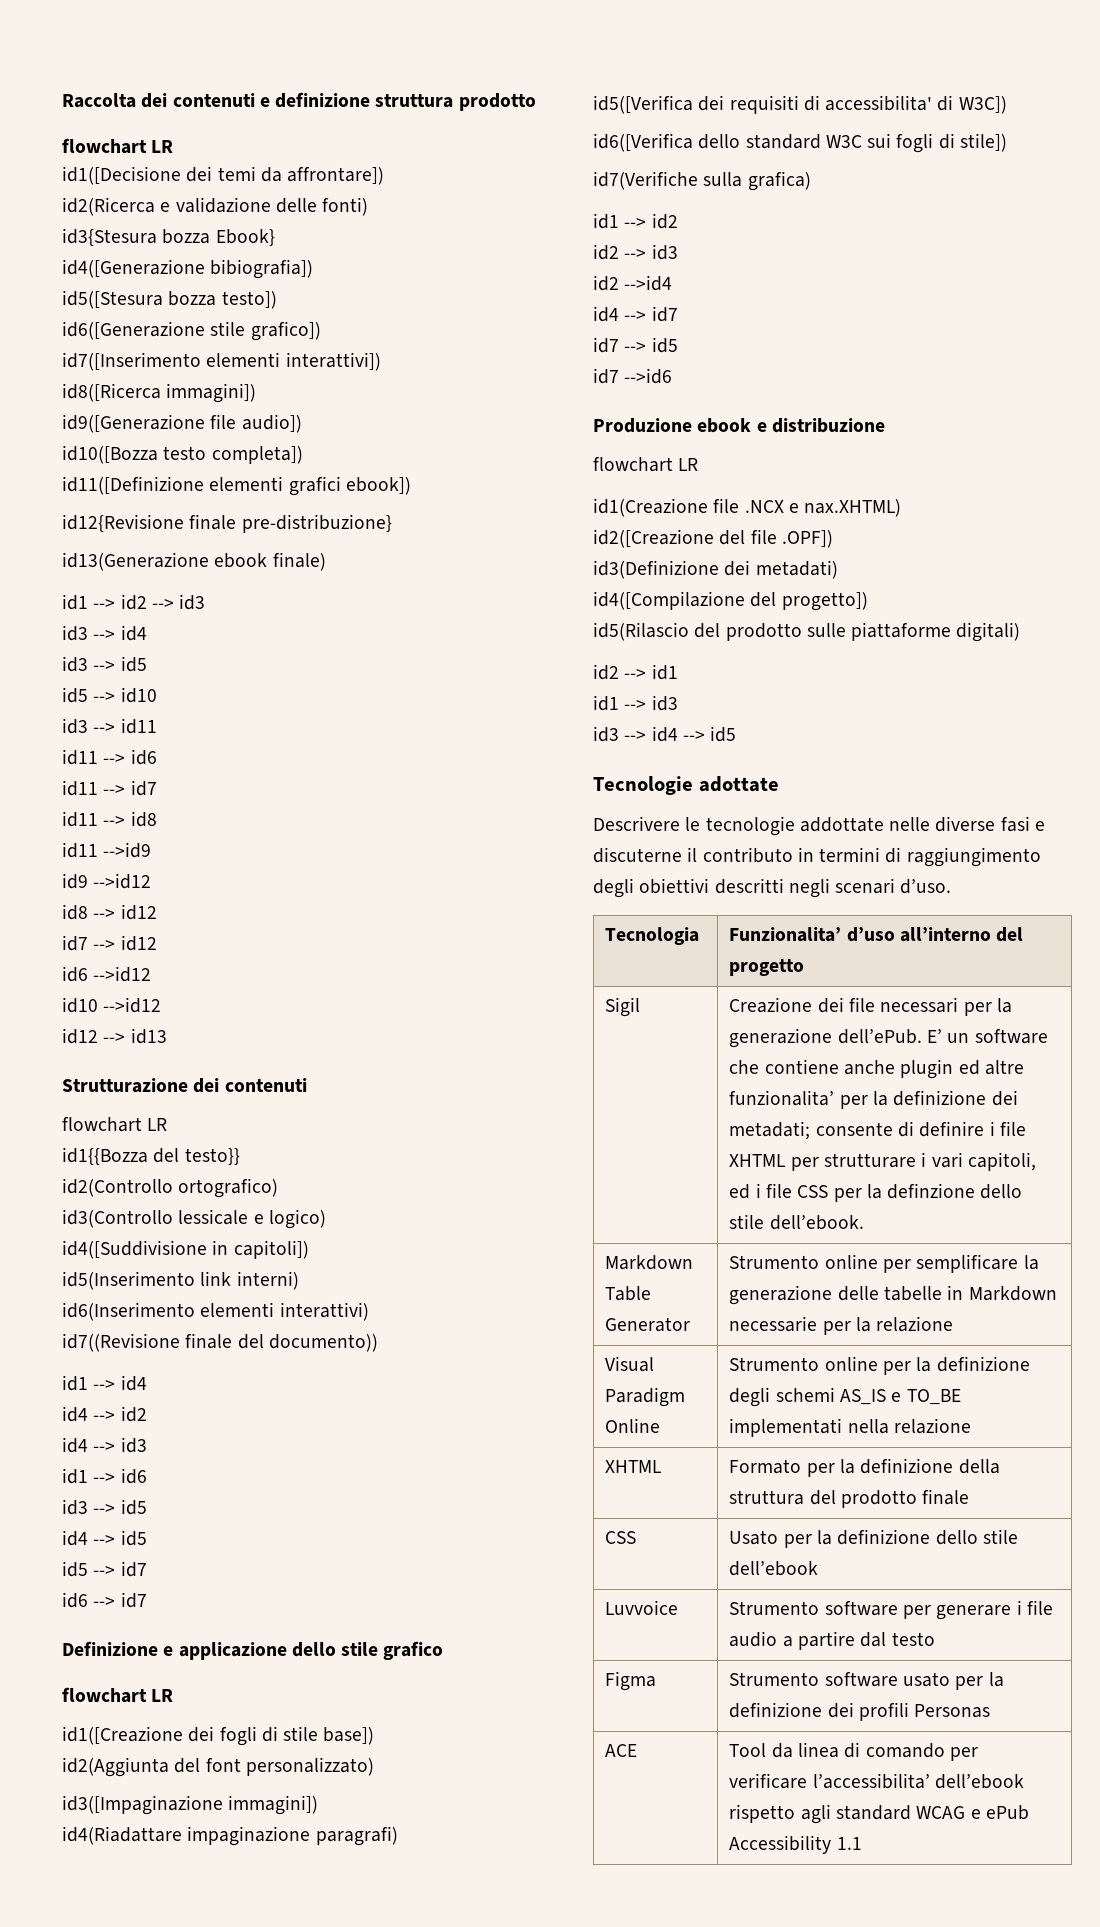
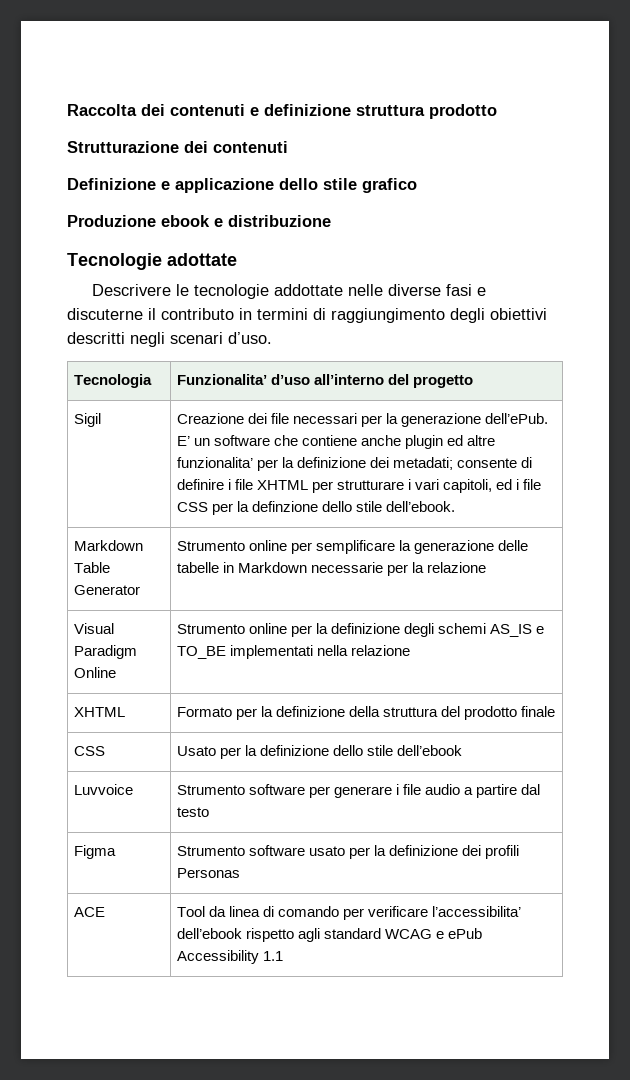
  Raccolta dei contenuti e definizione struttura prodotto
- flowchart LR
- id1([Decisione dei temi da affrontare])
- id2(Ricerca e validazione delle fonti)
- id3{Stesura bozza Ebook}
- id4([Generazione bibiografia])
- id5([Stesura bozza testo])
- id6([Generazione stile grafico])
- id7([Inserimento elementi interattivi])
- id8([Ricerca immagini])
- id9([Generazione file audio])
- id10([Bozza testo completa])
- id11([Definizione elementi grafici ebook])
- id12{Revisione finale pre-distribuzione}
- id13(Generazione ebook finale)
- id1 --> id2 --> id3
- id3 --> id4
- id3 --> id5
- id5 --> id10
- id3 --> id11
- id11 --> id6
- id11 --> id7
- id11 --> id8
- id11 -->id9
- id9 -->id12
- id8 --> id12
- id7 --> id12
- id6 -->id12
- id10 -->id12
- id12 --> id13
  Strutturazione dei contenuti
- flowchart LR
- id1{{Bozza del testo}}
- id2(Controllo ortografico)
- id3(Controllo lessicale e logico)
- id4([Suddivisione in capitoli])
- id5(Inserimento link interni)
- id6(Inserimento elementi interattivi)
- id7((Revisione finale del documento))
- id1 --> id4
- id4 --> id2
- id4 --> id3
- id1 --> id6
- id3 --> id5
- id4 --> id5
- id5 --> id7
- id6 --> id7
  Definizione e applicazione dello stile grafico
- flowchart LR
- id1([Creazione dei fogli di stile base])
- id2(Aggiunta del font personalizzato)
- id3([Impaginazione immagini])
- id4(Riadattare impaginazione paragrafi)
- id5([Verifica dei requisiti di accessibilita' di W3C])
- id6([Verifica dello standard W3C sui fogli di stile])
- id7(Verifiche sulla grafica)
- id1 --> id2
- id2 --> id3
- id2 -->id4
- id4 --> id7
- id7 --> id5
- id7 -->id6
  Produzione ebook e distribuzione
- flowchart LR
- id1(Creazione file .NCX e nax.XHTML)
- id2([Creazione del file .OPF])
- id3(Definizione dei metadati)
- id4([Compilazione del progetto])
- id5(Rilascio del prodotto sulle piattaforme digitali)
- id2 --> id1
- id1 --> id3
- id3 --> id4 --> id5

